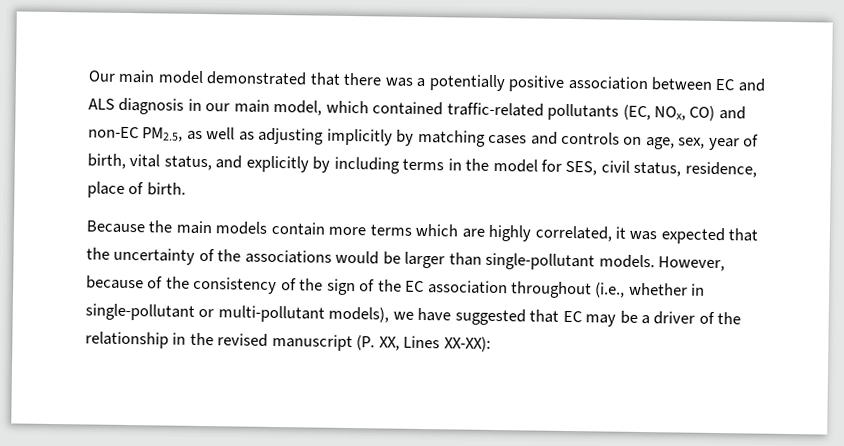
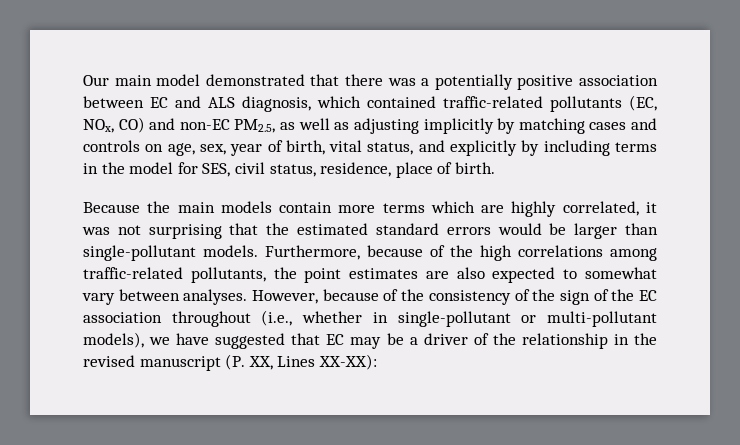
- Our main model demonstrated that there was a potentially positive association between EC and ALS diagnosis in our main model, which contained traffic-related pollutants (EC, NOx, CO) and non-EC PM2.5, as well as adjusting implicitly by matching cases and controls on age, sex, year of birth, vital status, and explicitly by including terms in the model for SES, civil status, residence, place of birth.
+ Our main model demonstrated that there was a potentially positive association between EC and ALS diagnosis, which contained traffic-related pollutants (EC, NOx, CO) and non-EC PM2.5, as well as adjusting implicitly by matching cases and controls on age, sex, year of birth, vital status, and explicitly by including terms in the model for SES, civil status, residence, place of birth.
- Because the main models contain more terms which are highly correlated, it was expected that the uncertainty of the associations would be larger than single-pollutant models.
+ Because the main models contain more terms which are highly correlated, it was not surprising that the estimated standard errors would be larger than single-pollutant models.
+ Furthermore, because of the high correlations among traffic-related pollutants, the point estimates are also expected to somewhat vary between analyses.

